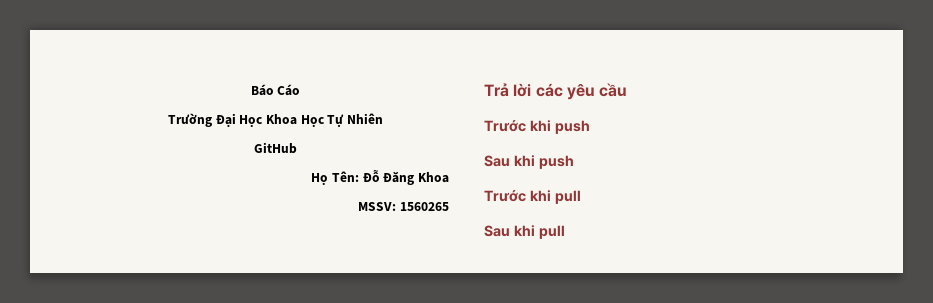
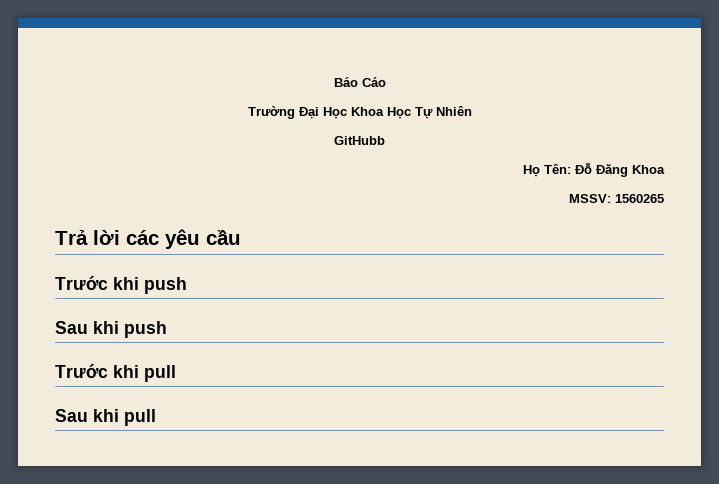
- GitHub
+ GitHubb

